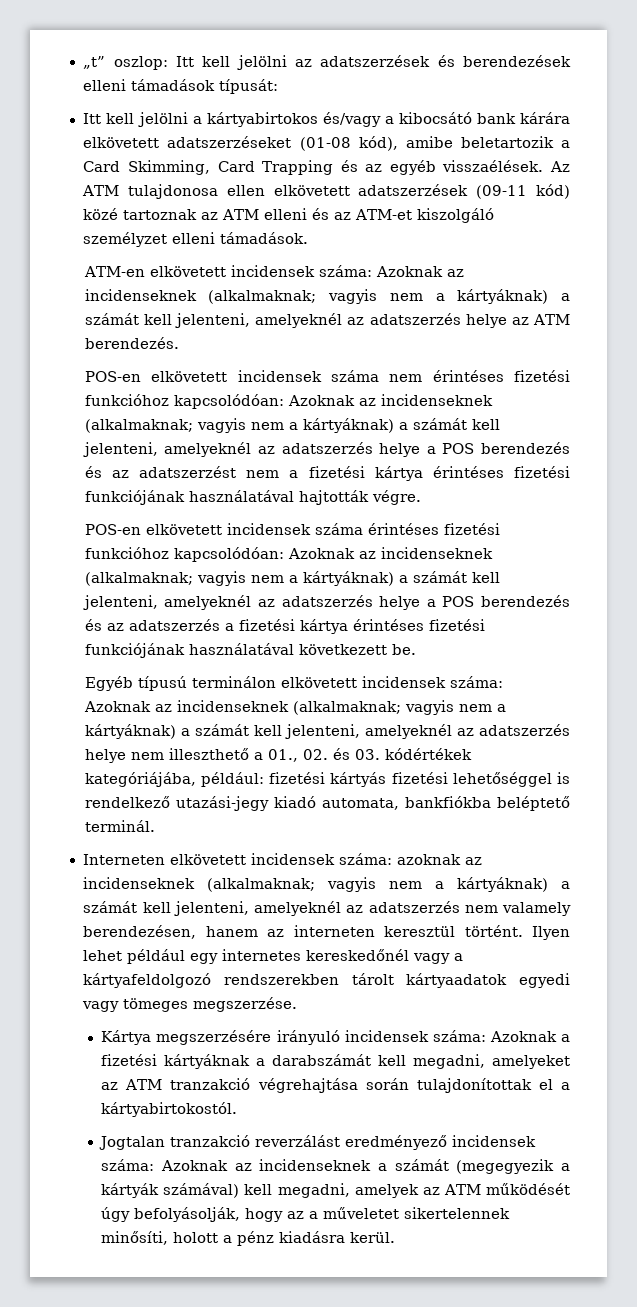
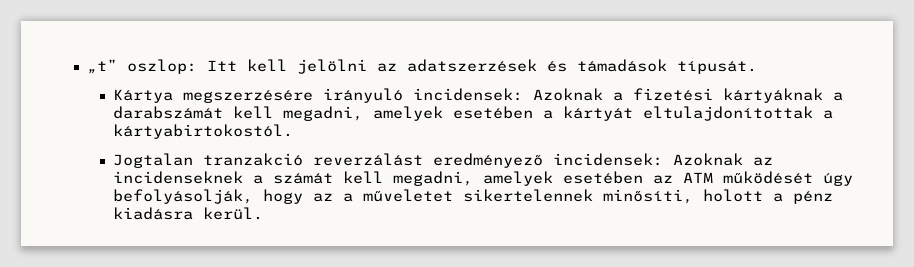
- „t” oszlop: Itt kell jelölni az adatszerzések és berendezések elleni támadások típusát:
- Itt kell jelölni a kártyabirtokos és/vagy a kibocsátó bank kárára elkövetett adatszerzéseket (01-08 kód), amibe beletartozik a Card Skimming, Card Trapping és az egyéb visszaélések. Az ATM tulajdonosa ellen elkövetett adatszerzések (09-11 kód) közé tartoznak az ATM elleni és az ATM-et kiszolgáló személyzet elleni támadások.
- ATM-en elkövetett incidensek száma: Azoknak az incidenseknek (alkalmaknak; vagyis nem a kártyáknak) a számát kell jelenteni, amelyeknél az adatszerzés helye az ATM berendezés.
- POS-en elkövetett incidensek száma nem érintéses fizetési funkcióhoz kapcsolódóan: Azoknak az incidenseknek (alkalmaknak; vagyis nem a kártyáknak) a számát kell jelenteni, amelyeknél az adatszerzés helye a POS berendezés és az adatszerzést nem a fizetési kártya érintéses fizetési funkciójának használatával hajtották végre.
- POS-en elkövetett incidensek száma érintéses fizetési funkcióhoz kapcsolódóan: Azoknak az incidenseknek (alkalmaknak; vagyis nem a kártyáknak) a számát kell jelenteni, amelyeknél az adatszerzés helye a POS berendezés és az adatszerzés a fizetési kártya érintéses fizetési funkciójának használatával következett be.
- Egyéb típusú terminálon elkövetett incidensek száma: Azoknak az incidenseknek (alkalmaknak; vagyis nem a kártyáknak) a számát kell jelenteni, amelyeknél az adatszerzés helye nem illeszthető a 01., 02. és 03. kódértékek kategóriájába, például: fizetési kártyás fizetési lehetőséggel is rendelkező utazási-jegy kiadó automata, bankfiókba beléptető terminál.
- Interneten elkövetett incidensek száma: azoknak az incidenseknek (alkalmaknak; vagyis nem a kártyáknak) a számát kell jelenteni, amelyeknél az adatszerzés nem valamely berendezésen, hanem az interneten keresztül történt. Ilyen lehet például egy internetes kereskedőnél vagy a kártyafeldolgozó rendszerekben tárolt kártyaadatok egyedi vagy tömeges megszerzése.
+ „t” oszlop: Itt kell jelölni az adatszerzések és támadások típusát.
- Kártya megszerzésére irányuló incidensek száma: Azoknak a fizetési kártyáknak a darabszámát kell megadni, amelyeket az ATM tranzakció végrehajtása során tulajdonítottak el a kártyabirtokostól.
+ Kártya megszerzésére irányuló incidensek: Azoknak a fizetési kártyáknak a darabszámát kell megadni, amelyek esetében a kártyát eltulajdonítottak a kártyabirtokostól.
- Jogtalan tranzakció reverzálást eredményező incidensek száma: Azoknak az incidenseknek a számát (megegyezik a kártyák számával) kell megadni, amelyek az ATM működését úgy befolyásolják, hogy az a műveletet sikertelennek minősíti, holott a pénz kiadásra kerül.
+ Jogtalan tranzakció reverzálást eredményező incidensek: Azoknak az incidenseknek a számát kell megadni, amelyek esetében az ATM működését úgy befolyásolják, hogy az a műveletet sikertelennek minősíti, holott a pénz kiadásra kerül.

